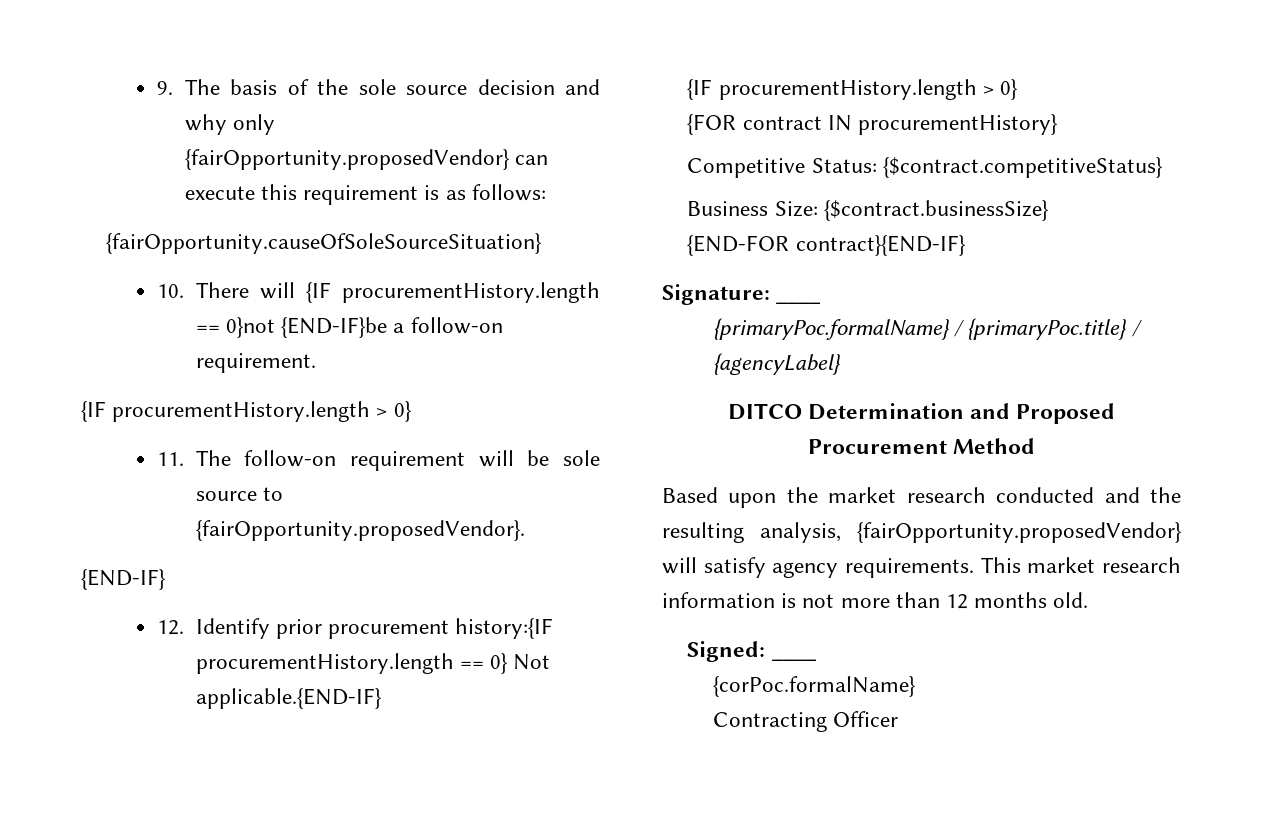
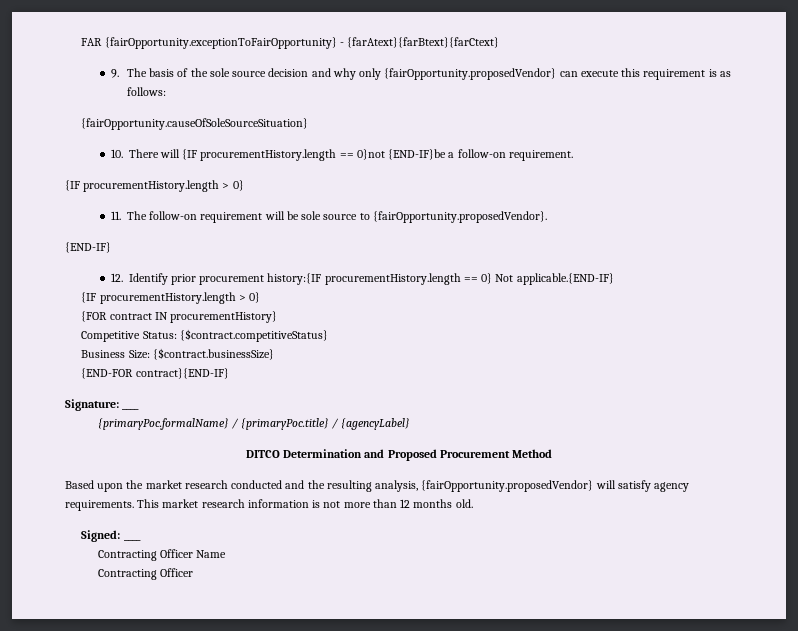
+ FAR {fairOpportunity.exceptionToFairOpportunity} - {farAtext}{farBtext}{farCtext}
- {corPoc.formalName}
+ Contracting Officer Name

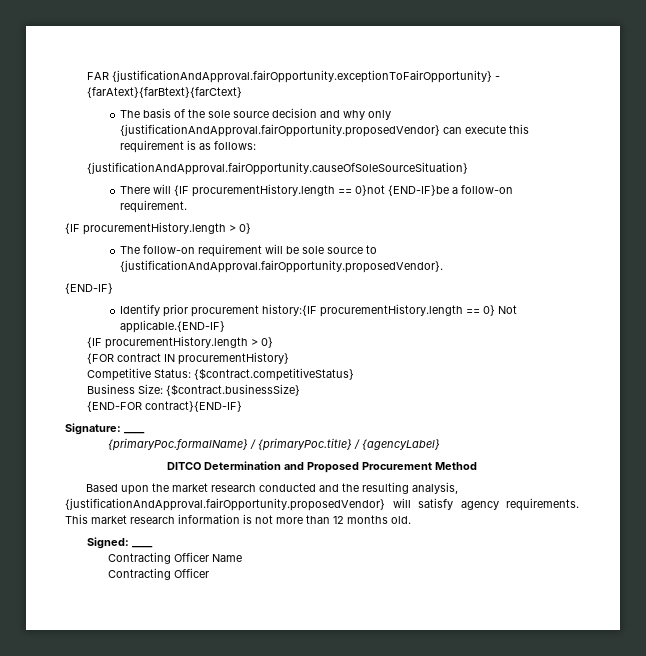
- FAR {fairOpportunity.exceptionToFairOpportunity} - {farAtext}{farBtext}{farCtext}
+ FAR {justificationAndApproval.fairOpportunity.exceptionToFairOpportunity} - {farAtext}{farBtext}{farCtext}
- 9. The basis of the sole source decision and why only {fairOpportunity.proposedVendor} can execute this requirement is as follows:
+ The basis of the sole source decision and why only {justificationAndApproval.fairOpportunity.proposedVendor} can execute this requirement is as follows:
- {fairOpportunity.causeOfSoleSourceSituation}
- 10. There will {IF procurementHistory.length == 0}not {END-IF}be a follow-on requirement.
+ {justificationAndApproval.fairOpportunity.causeOfSoleSourceSituation}
+ There will {IF procurementHistory.length == 0}not {END-IF}be a follow-on requirement.
- 11. The follow-on requirement will be sole source to {fairOpportunity.proposedVendor}.
+ The follow-on requirement will be sole source to {justificationAndApproval.fairOpportunity.proposedVendor}.
- 12. Identify prior procurement history:{IF procurementHistory.length == 0} Not applicable.{END-IF}
+ Identify prior procurement history:{IF procurementHistory.length == 0} Not applicable.{END-IF}
- Based upon the market research conducted and the resulting analysis, {fairOpportunity.proposedVendor} will satisfy agency requirements.
+ Based upon the market research conducted and the resulting analysis, {justificationAndApproval.fairOpportunity.proposedVendor} will satisfy agency requirements.

